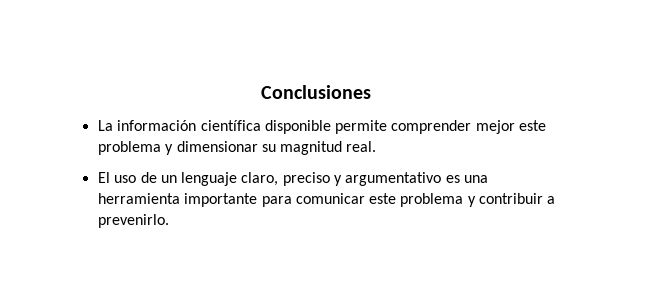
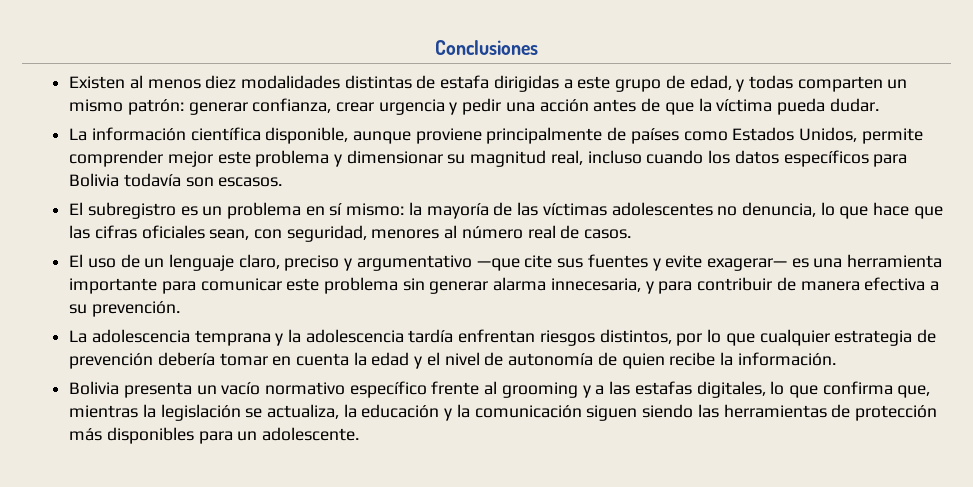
- La información científica disponible permite comprender mejor este problema y dimensionar su magnitud real.
+ Existen al menos diez modalidades distintas de estafa dirigidas a este grupo de edad, y todas comparten un mismo patrón: generar confianza, crear urgencia y pedir una acción antes de que la víctima pueda dudar.
+ La información científica disponible, aunque proviene principalmente de países como Estados Unidos, permite comprender mejor este problema y dimensionar su magnitud real, incluso cuando los datos específicos para Bolivia todavía son escasos.
+ El subregistro es un problema en sí mismo: la mayoría de las víctimas adolescentes no denuncia, lo que hace que las cifras oficiales sean, con seguridad, menores al número real de casos.
- El uso de un lenguaje claro, preciso y argumentativo es una herramienta importante para comunicar este problema y contribuir a prevenirlo.
+ El uso de un lenguaje claro, preciso y argumentativo —que cite sus fuentes y evite exagerar— es una herramienta importante para comunicar este problema sin generar alarma innecesaria, y para contribuir de manera efectiva a su prevención.
+ La adolescencia temprana y la adolescencia tardía enfrentan riesgos distintos, por lo que cualquier estrategia de prevención debería tomar en cuenta la edad y el nivel de autonomía de quien recibe la información.
+ Bolivia presenta un vacío normativo específico frente al grooming y a las estafas digitales, lo que confirma que, mientras la legislación se actualiza, la educación y la comunicación siguen siendo las herramientas de protección más disponibles para un adolescente.

